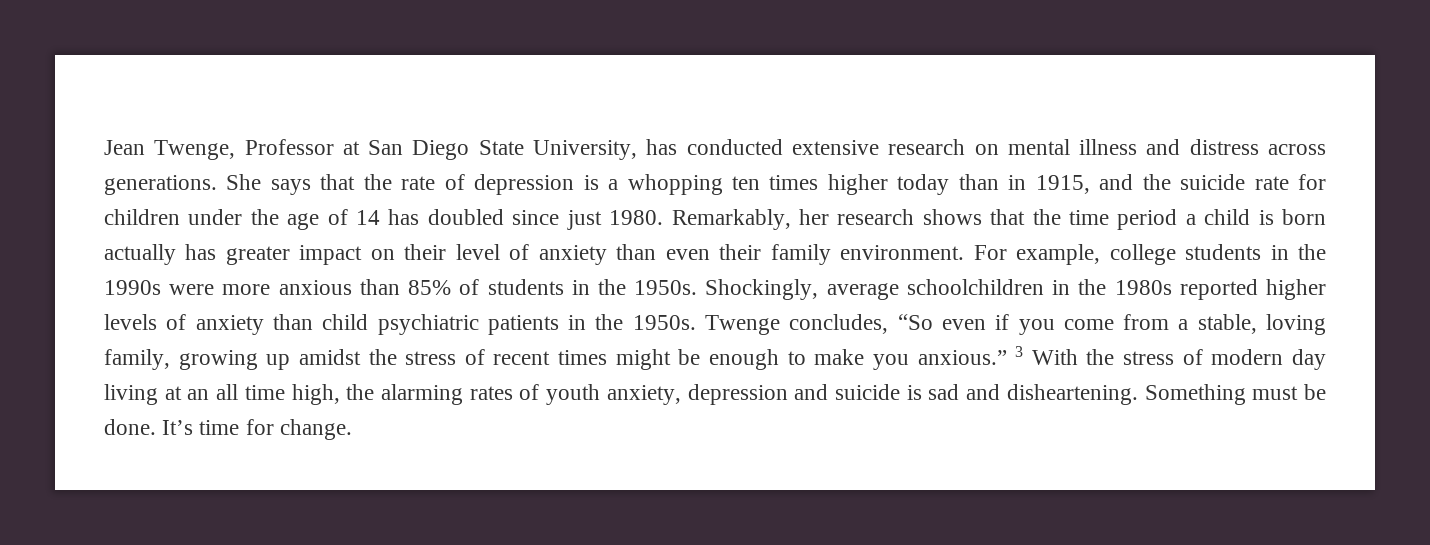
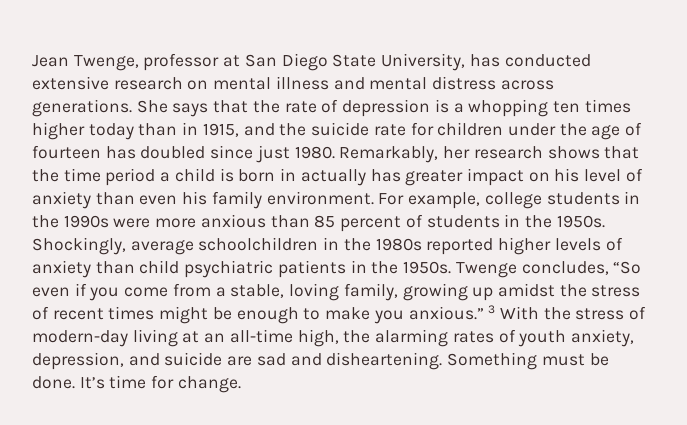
- Jean Twenge, Professor at San Diego State University, has conducted extensive research on mental illness and distress across generations.
+ Jean Twenge, professor at San Diego State University, has conducted extensive research on mental illness and mental distress across generations.
- She says that the rate of depression is a whopping ten times higher today than in 1915, and the suicide rate for children under the age of 14 has doubled since just 1980.
+ She says that the rate of depression is a whopping ten times higher today than in 1915, and the suicide rate for children under the age of fourteen has doubled since just 1980.
- Remarkably, her research shows that the time period a child is born actually has greater impact on their level of anxiety than even their family environment.
+ Remarkably, her research shows that the time period a child is born in actually has greater impact on his level of anxiety than even his family environment.
- For example, college students in the 1990s were more anxious than 85% of students in the 1950s.
+ For example, college students in the 1990s were more anxious than 85 percent of students in the 1950s.
- 3 With the stress of modern day living at an all time high, the alarming rates of youth anxiety, depression and suicide is sad and disheartening.
+ 3 With the stress of modern-day living at an all-time high, the alarming rates of youth anxiety, depression, and suicide are sad and disheartening.

